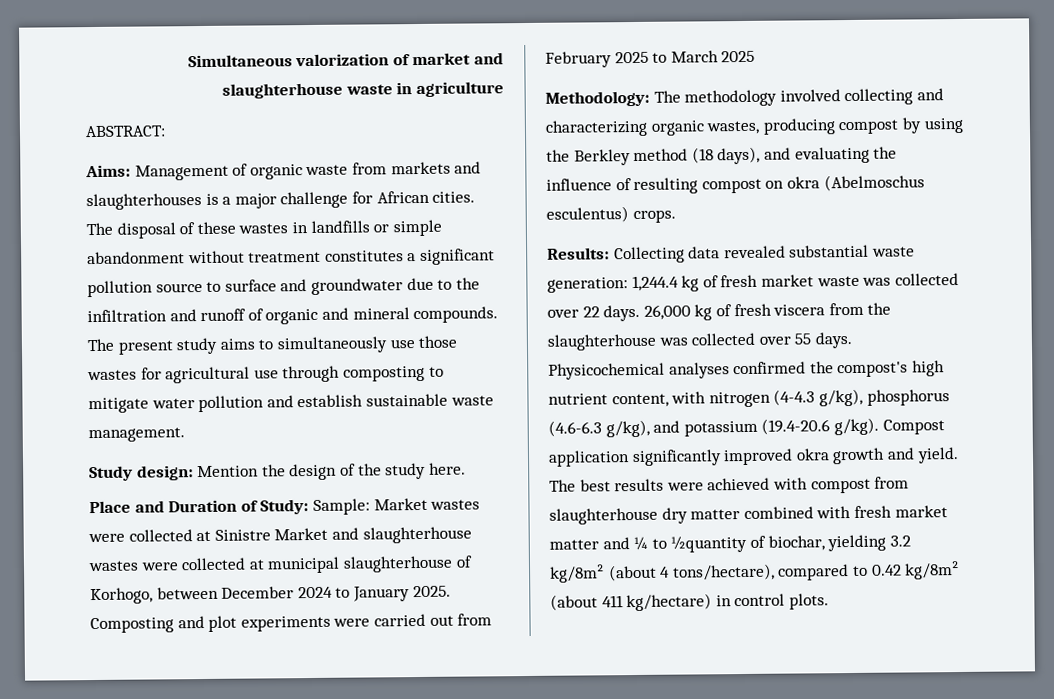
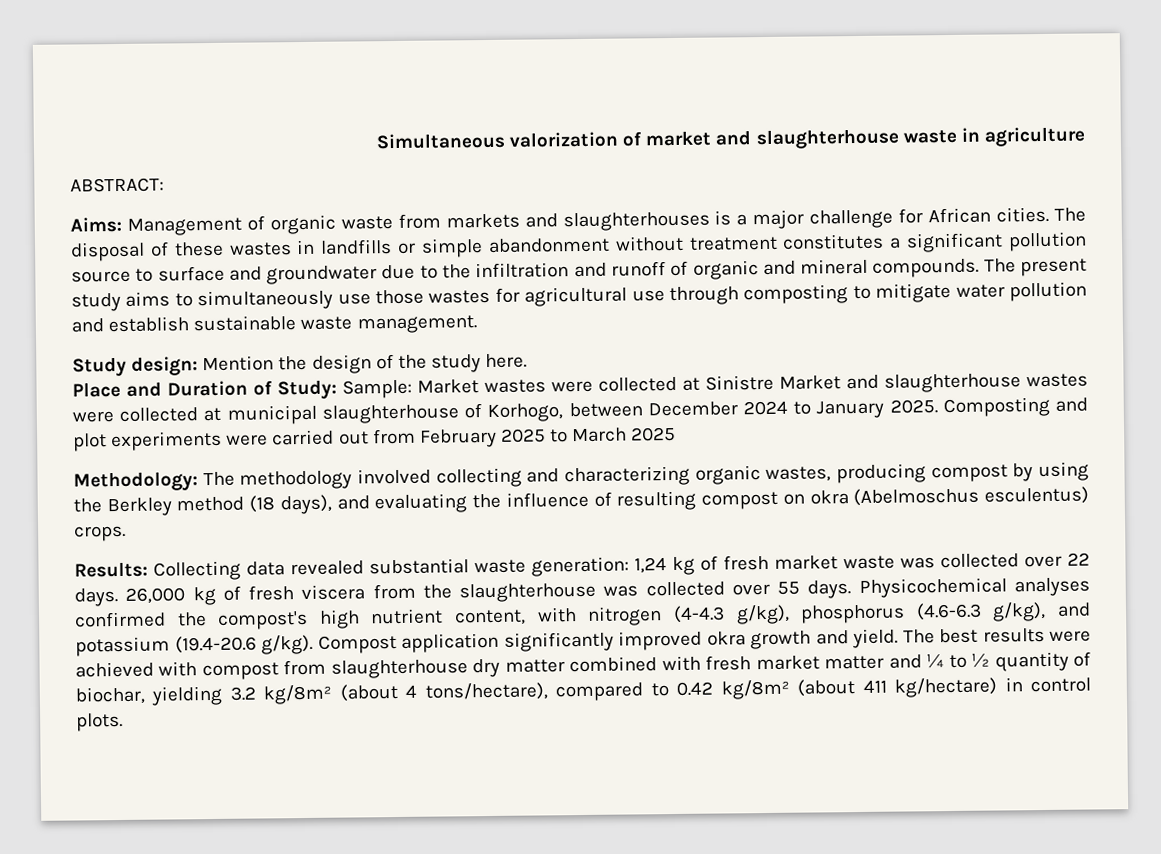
- Results: Collecting data revealed substantial waste generation: 1,244.4 kg of fresh market waste was collected over 22 days.
+ Results: Collecting data revealed substantial waste generation: 1,24 kg of fresh market waste was collected over 22 days.
- The best results were achieved with compost from slaughterhouse dry matter combined with fresh market matter and ¼ to ½quantity of biochar, yielding 3.2 kg/8m² (about 4 tons/hectare), compared to 0.42 kg/8m² (about 411 kg/hectare) in control plots.
+ The best results were achieved with compost from slaughterhouse dry matter combined with fresh market matter and ¼ to ½ quantity of biochar, yielding 3.2 kg/8m² (about 4 tons/hectare), compared to 0.42 kg/8m² (about 411 kg/hectare) in control plots.

